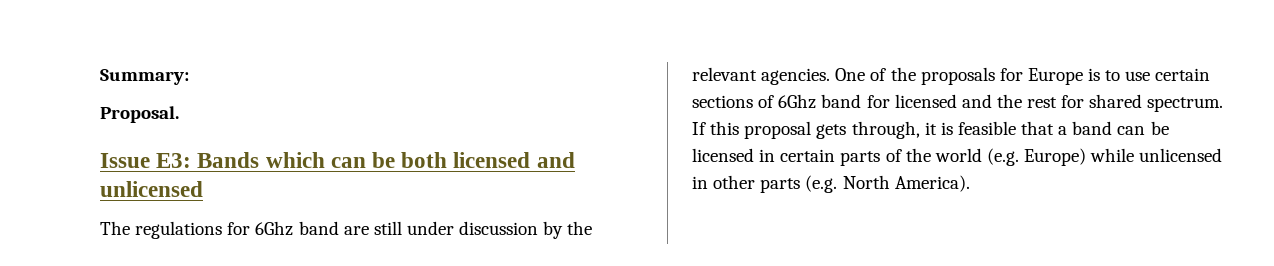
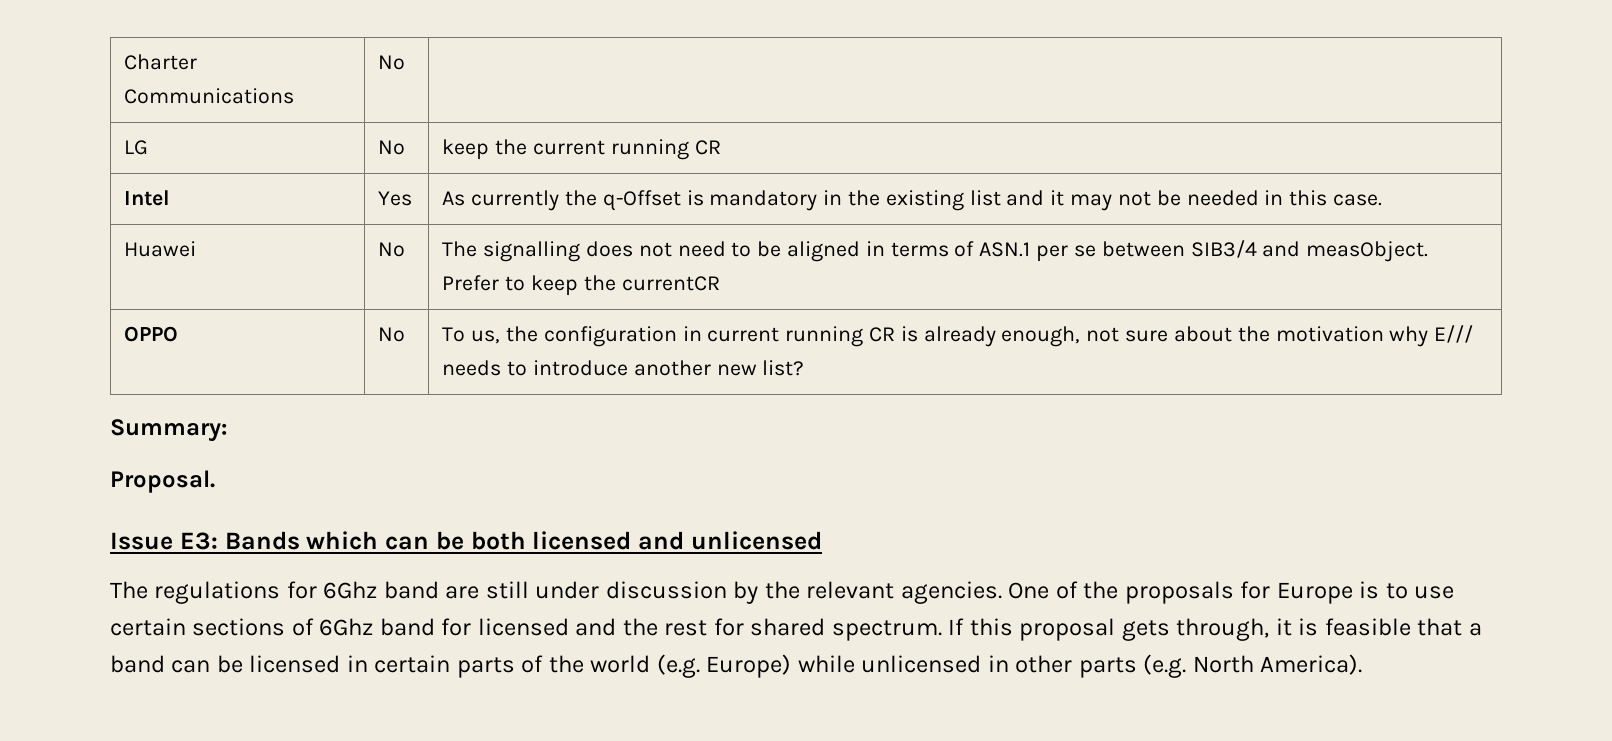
+ Charter Communications | No |
+ LG | No | keep the current running CR
+ Intel | Yes | As currently the q-Offset is mandatory in the existing list and it may not be needed in this case.
+ Huawei | No | The signalling does not need to be aligned in terms of ASN.1 per se between SIB3/4 and measObject. Prefer to keep the currentCR
+ OPPO | No | To us, the configuration in current running CR is already enough, not sure about the motivation why E/// needs to introduce another new list?

